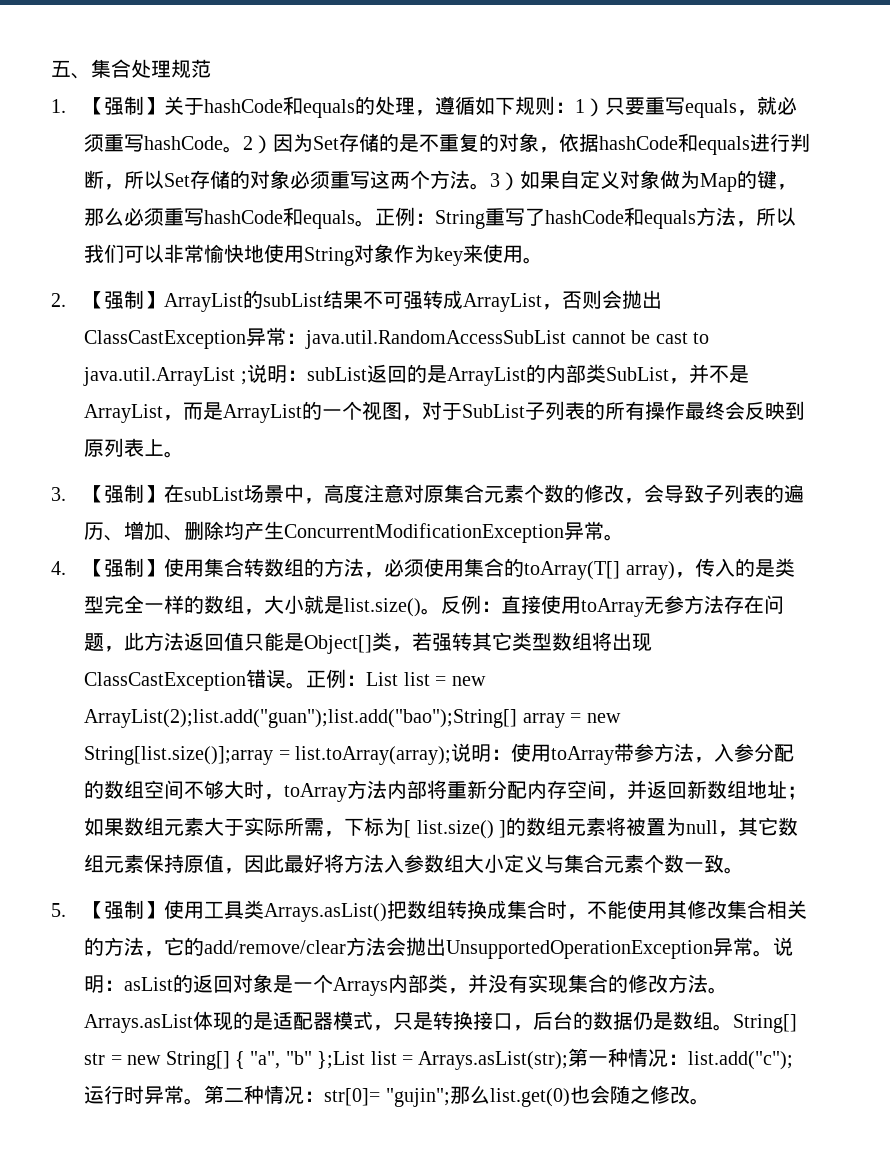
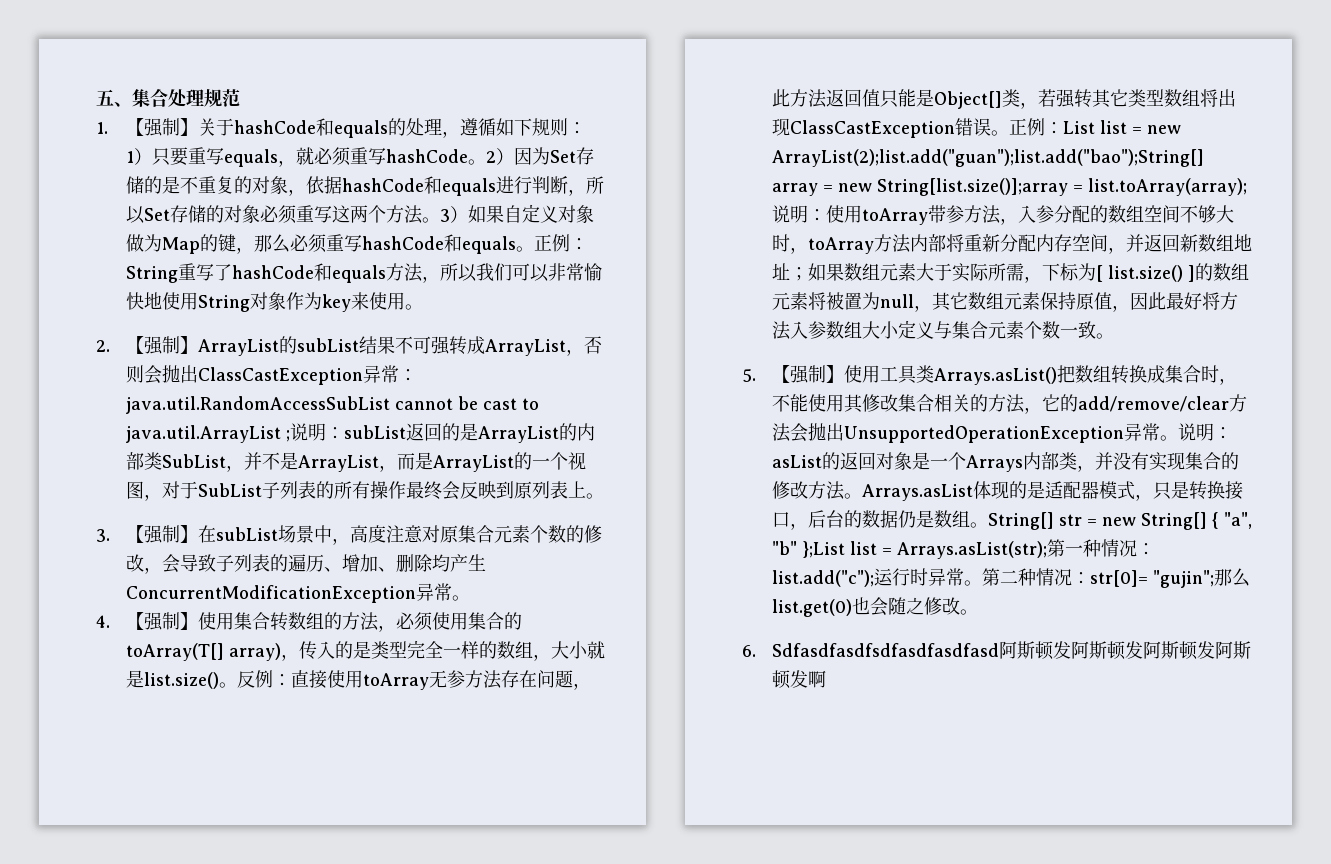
+ 6. Sdfasdfasdfsdfasdfasdfasd阿斯顿发阿斯顿发阿斯顿发阿斯顿发啊

